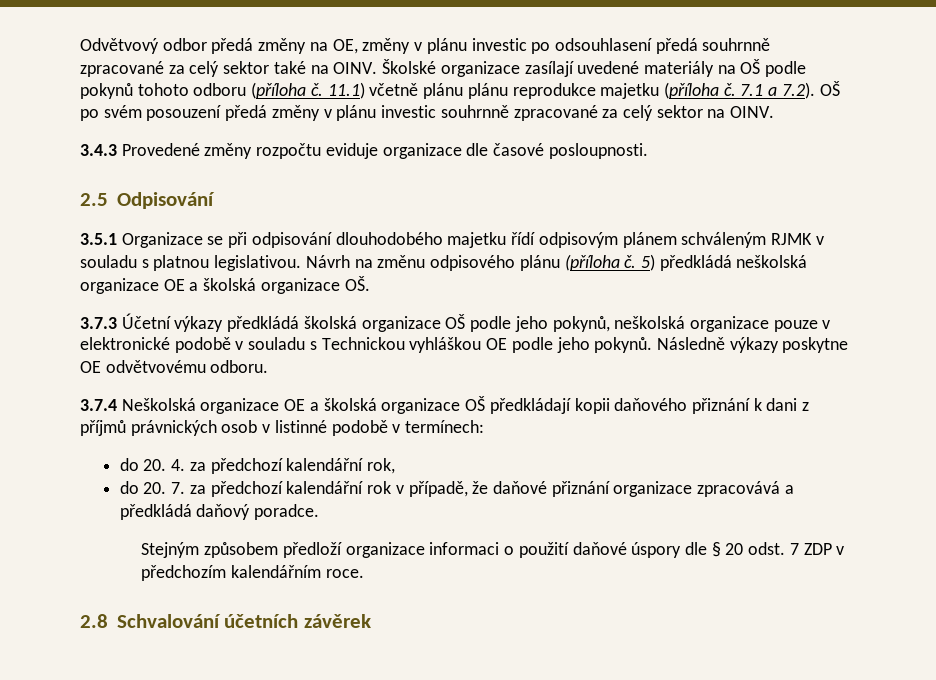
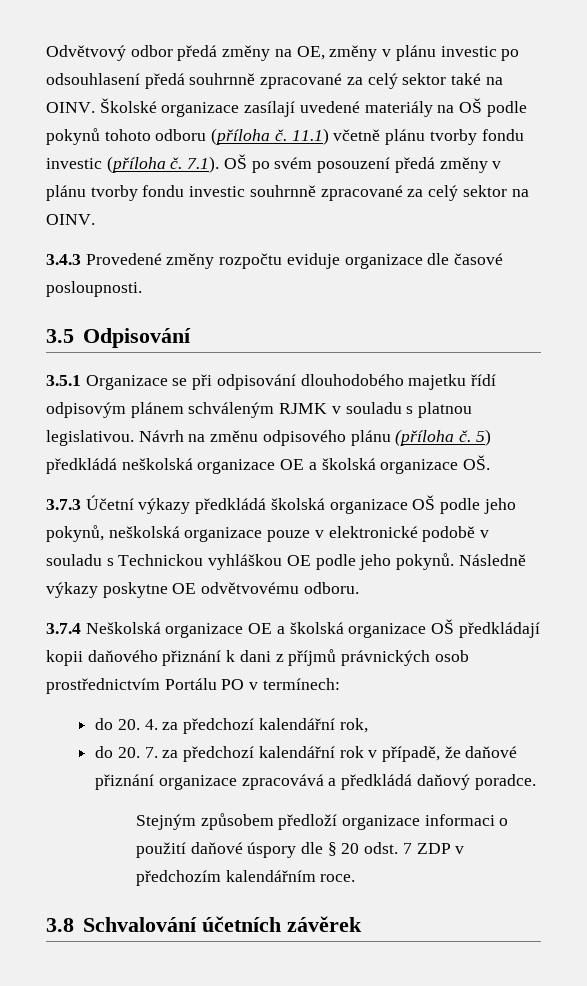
- 11.1) včetně plánu plánu reprodukce majetku (příloha č. 7.1 a 7.2). OŠ po svém posouzení předá změny v plánu investic souhrnně zpracované za celý sektor na OINV.
+ 11.1) včetně plánu tvorby fondu investic (příloha č. 7.1). OŠ po svém posouzení předá změny v plánu tvorby fondu investic souhrnně zpracované za celý sektor na OINV.
- 2.5 Odpisování
+ 3.5 Odpisování
- 3.7.4 Neškolská organizace OE a školská organizace OŠ předkládají kopii daňového přiznání k dani z příjmů právnických osob v listinné podobě v termínech:
+ 3.7.4 Neškolská organizace OE a školská organizace OŠ předkládají kopii daňového přiznání k dani z příjmů právnických osob prostřednictvím Portálu PO v termínech:
- 2.8 Schvalování účetních závěrek
+ 3.8 Schvalování účetních závěrek

